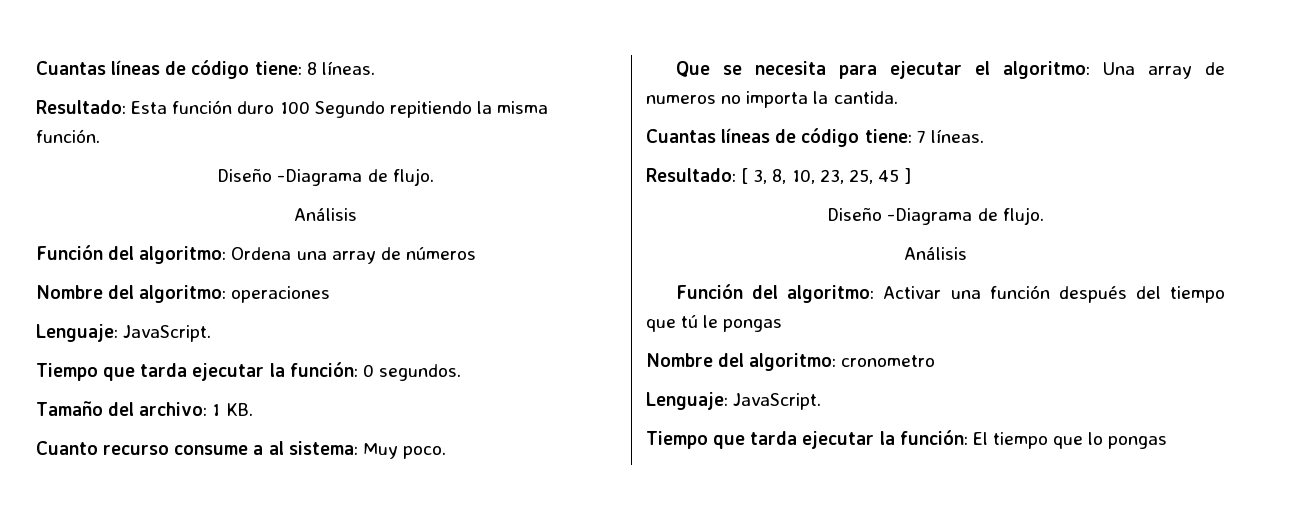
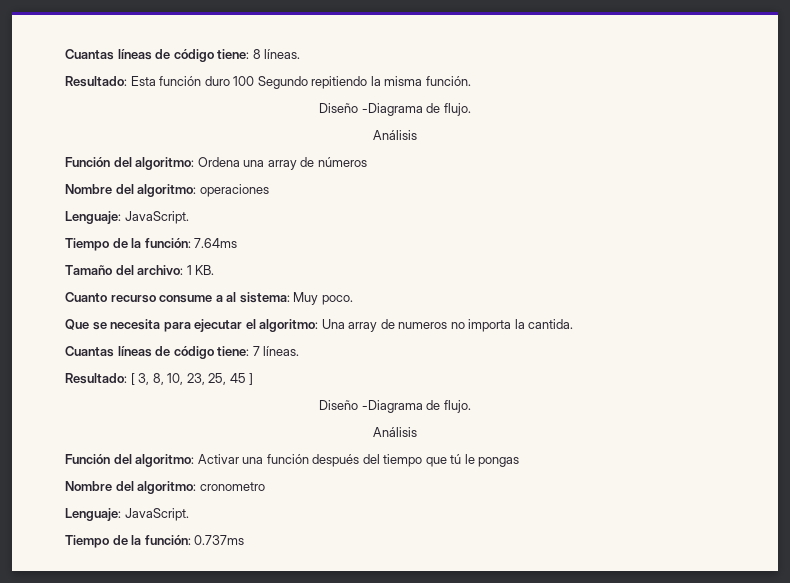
- Tiempo que tarda ejecutar la función: 0 segundos.
+ Tiempo de la función: 7.64ms
- Tiempo que tarda ejecutar la función: El tiempo que lo pongas
+ Tiempo de la función: 0.737ms

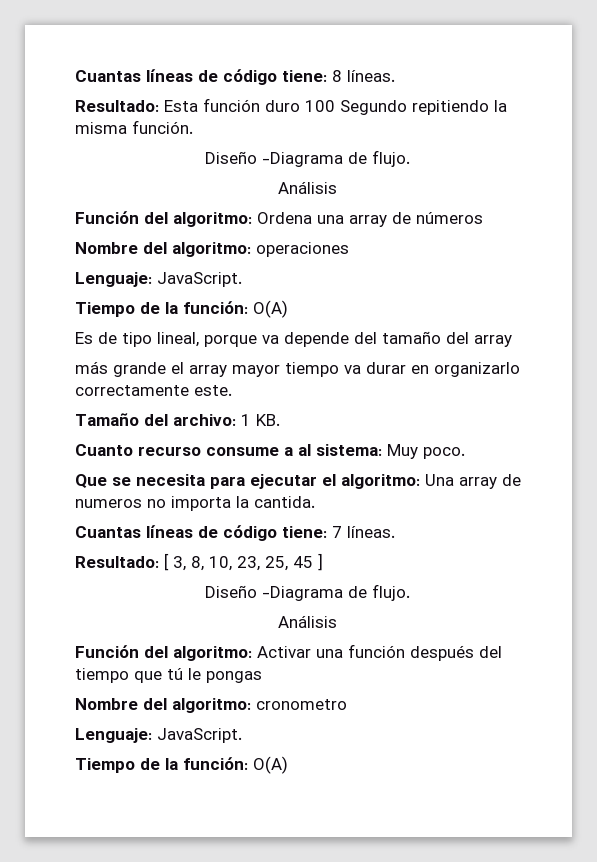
  Nombre del algoritmo: operaciones
  Lenguaje: JavaScript.
- Tiempo de la función: 7.64ms
+ Tiempo de la función: O(A)
+ Es de tipo lineal, porque va depende del tamaño del array
+ más grande el array mayor tiempo va durar en organizarlo correctamente este.
  Nombre del algoritmo: cronometro
  Lenguaje: JavaScript.
- Tiempo de la función: 0.737ms
+ Tiempo de la función: O(A)

